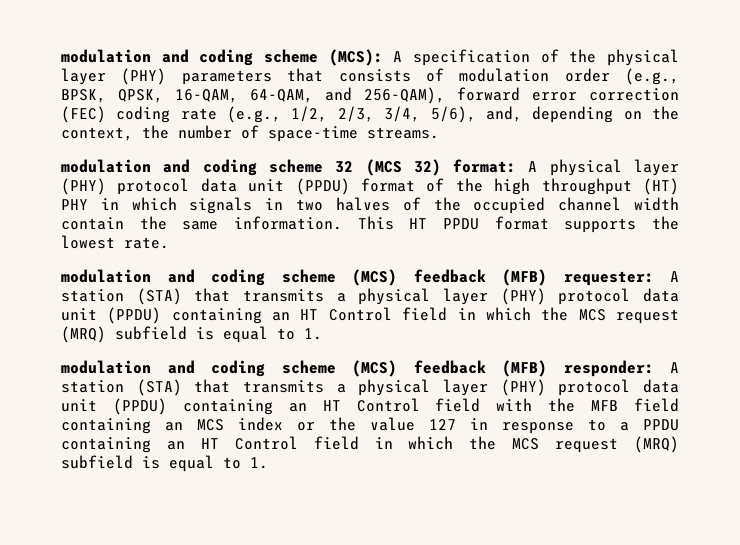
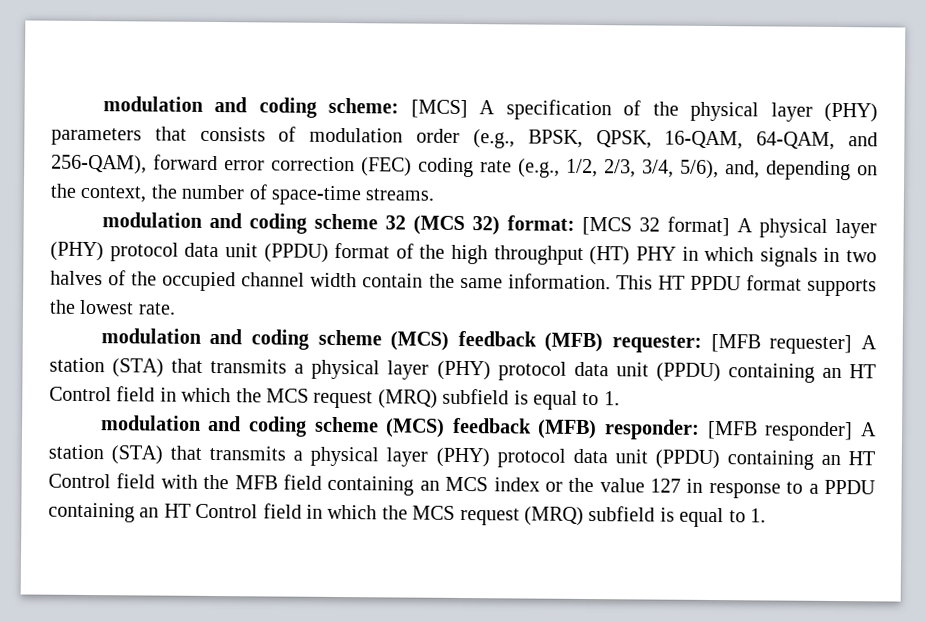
- modulation and coding scheme (MCS): A specification of the physical layer (PHY) parameters that consists of modulation order (e.g., BPSK, QPSK, 16-QAM, 64-QAM, and 256-QAM), forward error correction (FEC) coding rate (e.g., 1/2, 2/3, 3/4, 5/6), and, depending on the context, the number of space-time streams.
+ modulation and coding scheme: [MCS] A specification of the physical layer (PHY) parameters that consists of modulation order (e.g., BPSK, QPSK, 16-QAM, 64-QAM, and 256-QAM), forward error correction (FEC) coding rate (e.g., 1/2, 2/3, 3/4, 5/6), and, depending on the context, the number of space-time streams.
- modulation and coding scheme 32 (MCS 32) format: A physical layer (PHY) protocol data unit (PPDU) format of the high throughput (HT) PHY in which signals in two halves of the occupied channel width contain the same information.
+ modulation and coding scheme 32 (MCS 32) format: [MCS 32 format] A physical layer (PHY) protocol data unit (PPDU) format of the high throughput (HT) PHY in which signals in two halves of the occupied channel width contain the same information.
- modulation and coding scheme (MCS) feedback (MFB) requester: A station (STA) that transmits a physical layer (PHY) protocol data unit (PPDU) containing an HT Control field in which the MCS request (MRQ) subfield is equal to 1.
+ modulation and coding scheme (MCS) feedback (MFB) requester: [MFB requester] A station (STA) that transmits a physical layer (PHY) protocol data unit (PPDU) containing an HT Control field in which the MCS request (MRQ) subfield is equal to 1.
- modulation and coding scheme (MCS) feedback (MFB) responder: A station (STA) that transmits a physical layer (PHY) protocol data unit (PPDU) containing an HT Control field with the MFB field containing an MCS index or the value 127 in response to a PPDU containing an HT Control field in which the MCS request (MRQ) subfield is equal to 1.
+ modulation and coding scheme (MCS) feedback (MFB) responder: [MFB responder] A station (STA) that transmits a physical layer (PHY) protocol data unit (PPDU) containing an HT Control field with the MFB field containing an MCS index or the value 127 in response to a PPDU containing an HT Control field in which the MCS request (MRQ) subfield is equal to 1.

